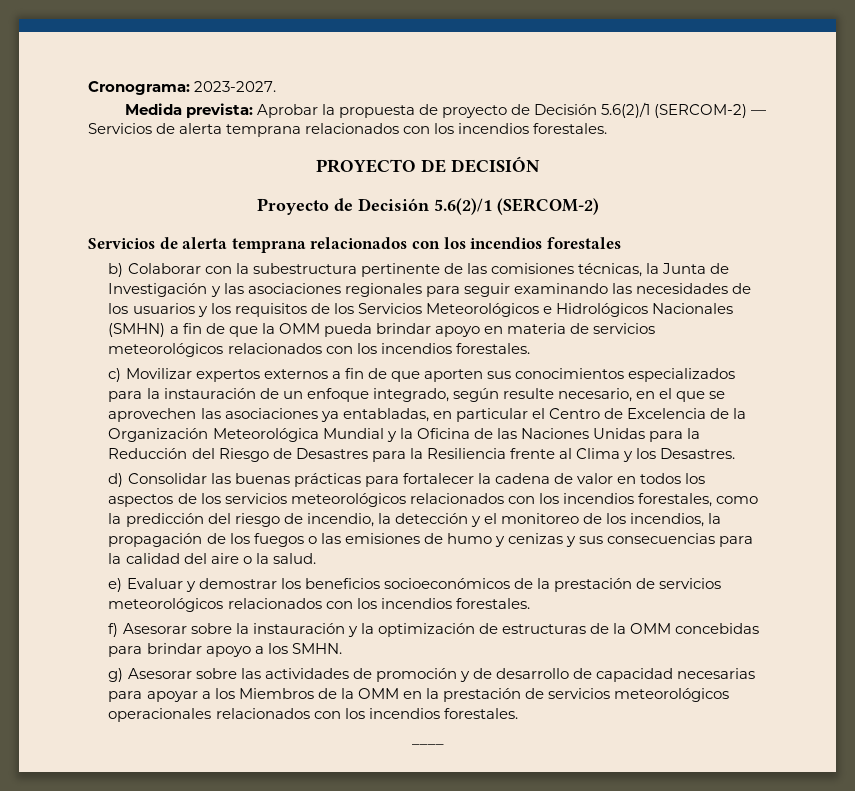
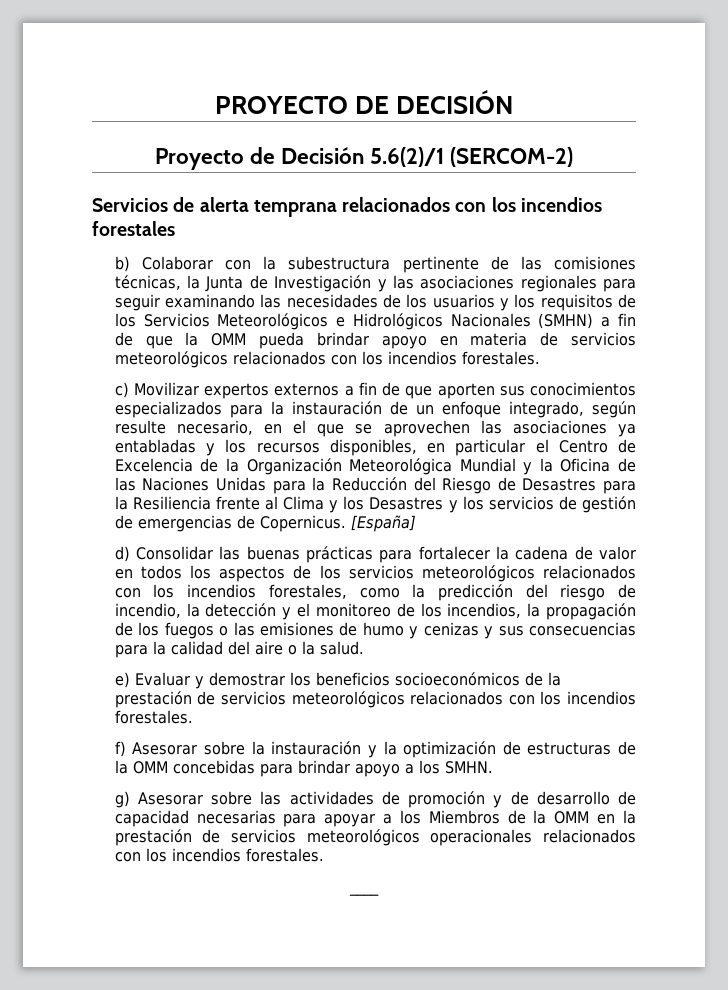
- Cronograma: 2023-2027.
- Medida prevista: Aprobar la propuesta de proyecto de Decisión 5.6(2)/1 (SERCOM-2) — Servicios de alerta temprana relacionados con los incendios forestales.
- c) Movilizar expertos externos a fin de que aporten sus conocimientos especializados para la instauración de un enfoque integrado, según resulte necesario, en el que se aprovechen las asociaciones ya entabladas, en particular el Centro de Excelencia de la Organización Meteorológica Mundial y la Oficina de las Naciones Unidas para la Reducción del Riesgo de Desastres para la Resiliencia frente al Clima y los Desastres.
+ c) Movilizar expertos externos a fin de que aporten sus conocimientos especializados para la instauración de un enfoque integrado, según resulte necesario, en el que se aprovechen las asociaciones ya entabladas y los recursos disponibles, en particular el Centro de Excelencia de la Organización Meteorológica Mundial y la Oficina de las Naciones Unidas para la Reducción del Riesgo de Desastres para la Resiliencia frente al Clima y los Desastres y los servicios de gestión de emergencias de Copernicus. [España]

